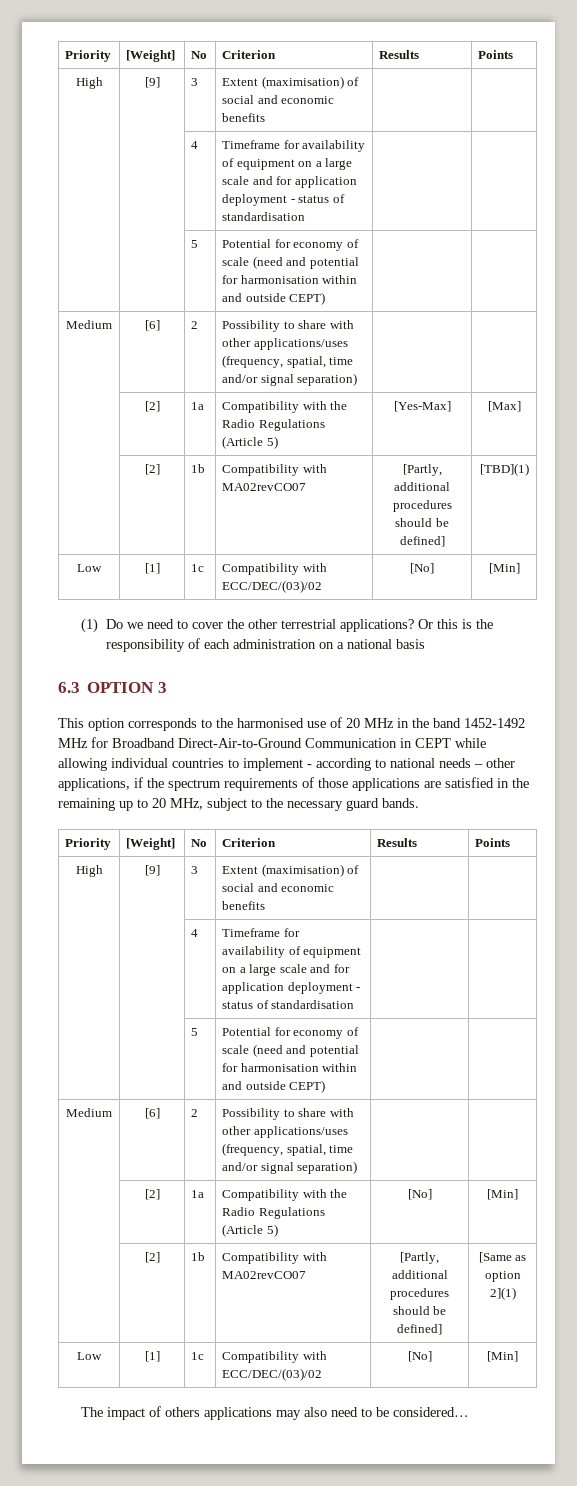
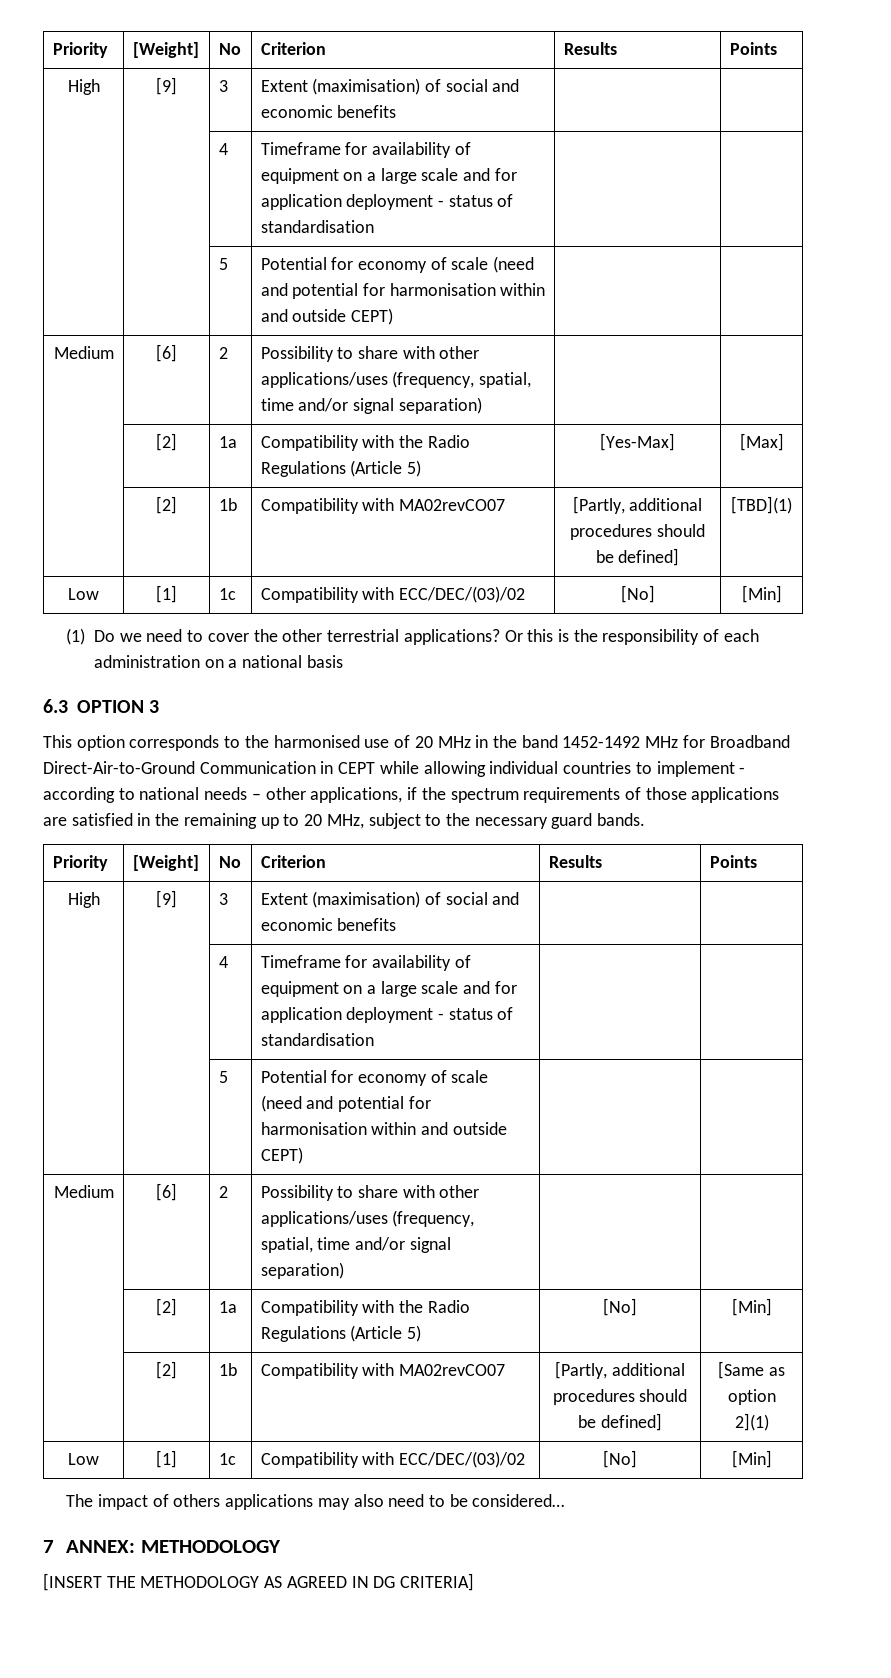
+ 7 ANNEX: METHODOLOGY
+ [INSERT THE METHODOLOGY AS AGREED IN DG CRITERIA]

